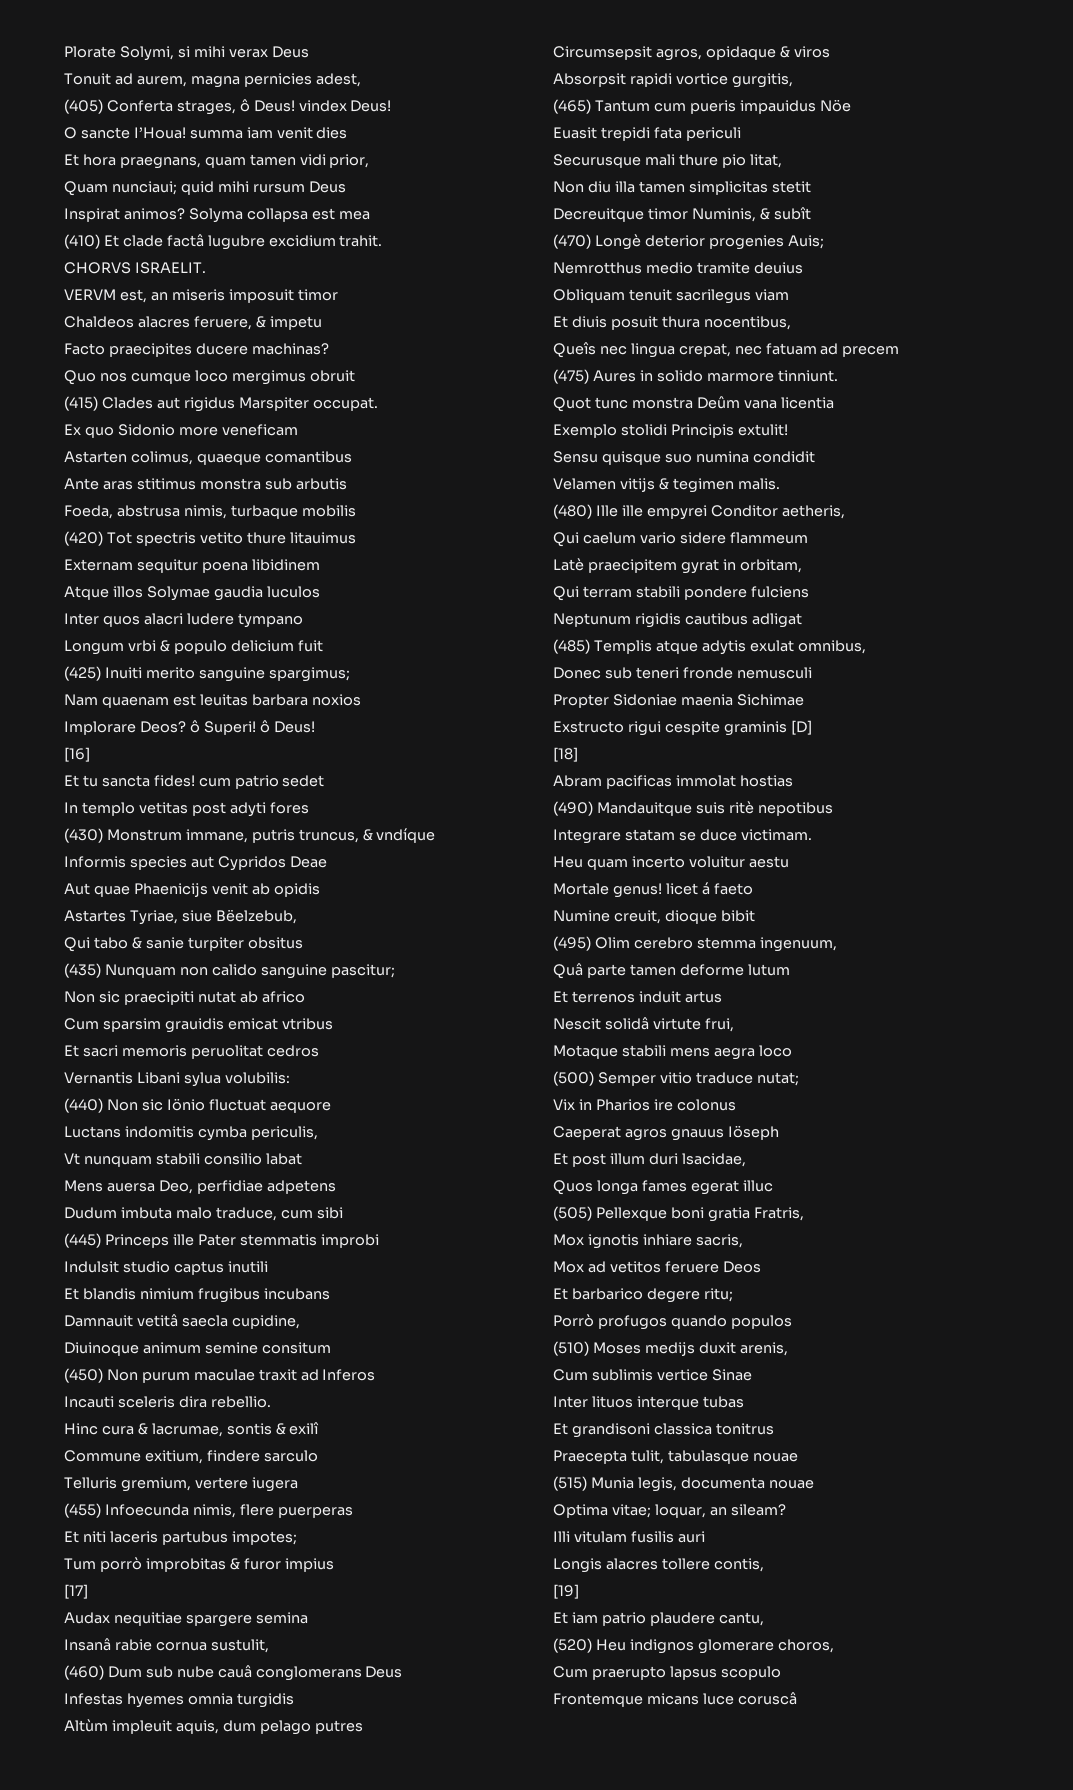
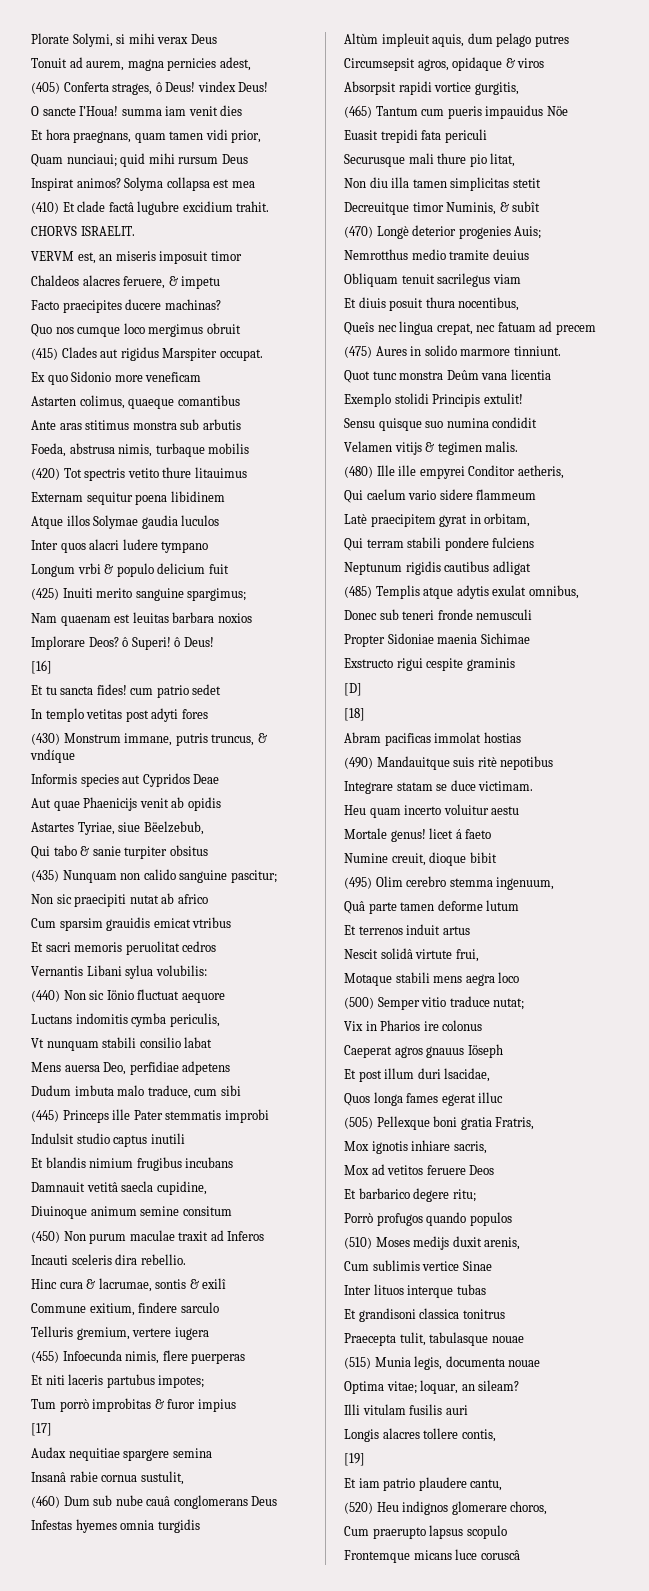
- Exstructo rigui cespite graminis [D]
+ Exstructo rigui cespite graminis
+ [D]

